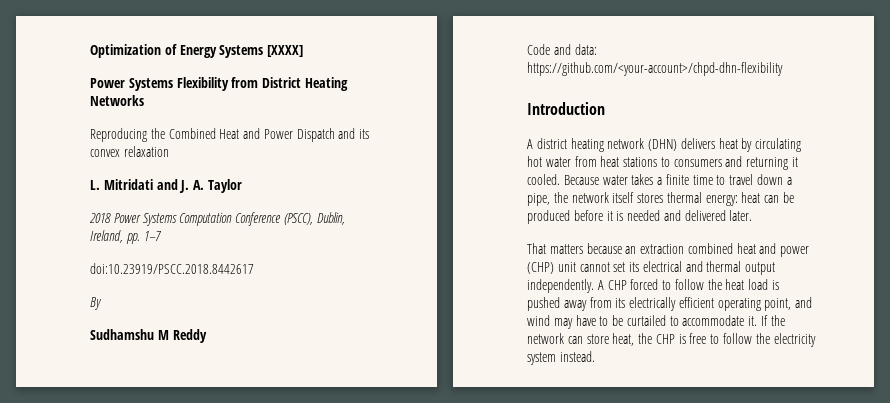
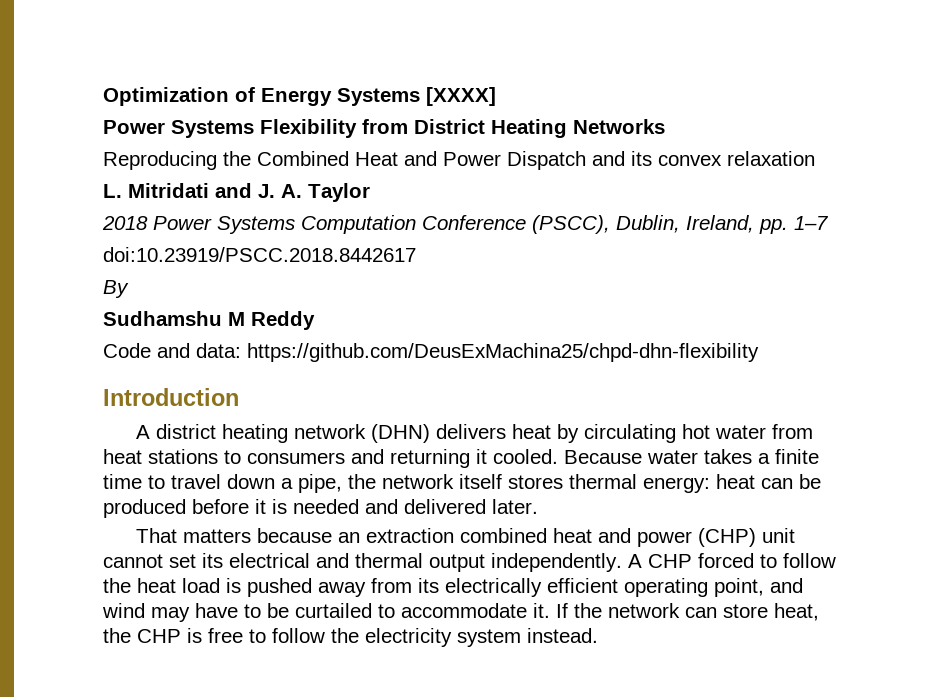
- Code and data: https://github.com/<your-account>/chpd-dhn-flexibility
+ Code and data: https://github.com/DeusExMachina25/chpd-dhn-flexibility

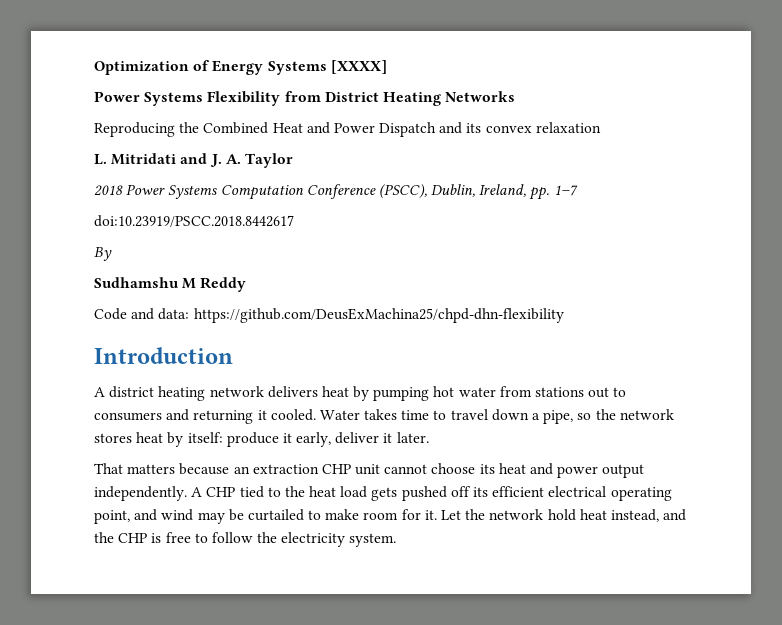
- A district heating network (DHN) delivers heat by circulating hot water from heat stations to consumers and returning it cooled.
+ A district heating network delivers heat by pumping hot water from stations out to consumers and returning it cooled.
- Because water takes a finite time to travel down a pipe, the network itself stores thermal energy: heat can be produced before it is needed and delivered later.
+ Water takes time to travel down a pipe, so the network stores heat by itself: produce it early, deliver it later.
- That matters because an extraction combined heat and power (CHP) unit cannot set its electrical and thermal output independently. A CHP forced to follow the heat load is pushed away from its electrically efficient operating point, and wind may have to be curtailed to accommodate it. If the network can store heat, the CHP is free to follow the electricity system instead.
+ That matters because an extraction CHP unit cannot choose its heat and power output independently. A CHP tied to the heat load gets pushed off its efficient electrical operating point, and wind may be curtailed to make room for it. Let the network hold heat instead, and the CHP is free to follow the electricity system.

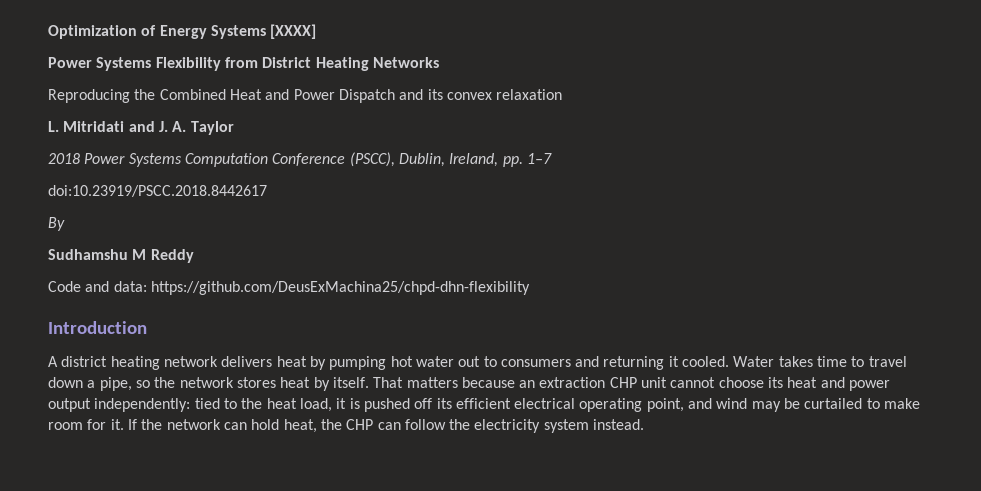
- A district heating network delivers heat by pumping hot water from stations out to consumers and returning it cooled.
+ A district heating network delivers heat by pumping hot water out to consumers and returning it cooled.
- Water takes time to travel down a pipe, so the network stores heat by itself: produce it early, deliver it later.
- That matters because an extraction CHP unit cannot choose its heat and power output independently. A CHP tied to the heat load gets pushed off its efficient electrical operating point, and wind may be curtailed to make room for it.
+ Water takes time to travel down a pipe, so the network stores heat by itself. That matters because an extraction CHP unit cannot choose its heat and power output independently: tied to the heat load, it is pushed off its efficient electrical operating point, and wind may be curtailed to make room for it.
- Let the network hold heat instead, and the CHP is free to follow the electricity system.
+ If the network can hold heat, the CHP can follow the electricity system instead.

